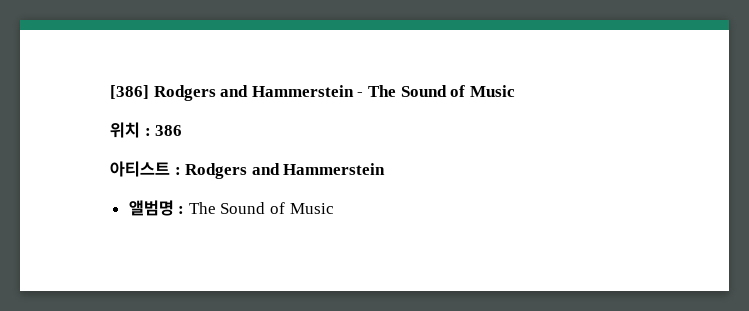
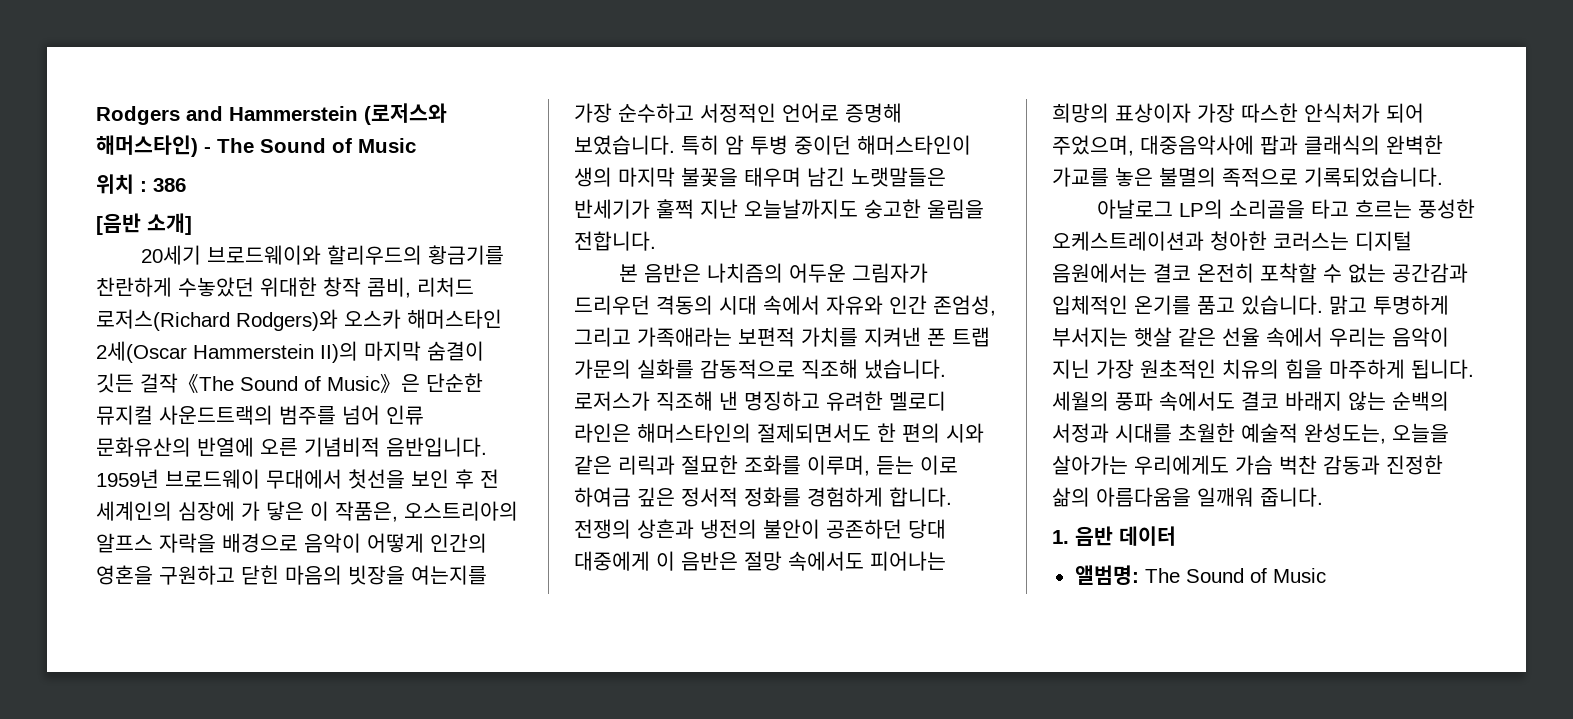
- [386] Rodgers and Hammerstein - The Sound of Music
+ Rodgers and Hammerstein (로저스와 해머스타인) - The Sound of Music
- 아티스트 : Rodgers and Hammerstein
- 앨범명 : The Sound of Music
+ [음반 소개]
+ 20세기 브로드웨이와 할리우드의 황금기를 찬란하게 수놓았던 위대한 창작 콤비, 리처드 로저스(Richard Rodgers)와 오스카 해머스타인 2세(Oscar Hammerstein II)의 마지막 숨결이 깃든 걸작《The Sound of Music》은 단순한 뮤지컬 사운드트랙의 범주를 넘어 인류 문화유산의 반열에 오른 기념비적 음반입니다. 1959년 브로드웨이 무대에서 첫선을 보인 후 전 세계인의 심장에 가 닿은 이 작품은, 오스트리아의 알프스 자락을 배경으로 음악이 어떻게 인간의 영혼을 구원하고 닫힌 마음의 빗장을 여는지를 가장 순수하고 서정적인 언어로 증명해 보였습니다. 특히 암 투병 중이던 해머스타인이 생의 마지막 불꽃을 태우며 남긴 노랫말들은 반세기가 훌쩍 지난 오늘날까지도 숭고한 울림을 전합니다.
+ 본 음반은 나치즘의 어두운 그림자가 드리우던 격동의 시대 속에서 자유와 인간 존엄성, 그리고 가족애라는 보편적 가치를 지켜낸 폰 트랩 가문의 실화를 감동적으로 직조해 냈습니다. 로저스가 직조해 낸 명징하고 유려한 멜로디 라인은 해머스타인의 절제되면서도 한 편의 시와 같은 리릭과 절묘한 조화를 이루며, 듣는 이로 하여금 깊은 정서적 정화를 경험하게 합니다. 전쟁의 상흔과 냉전의 불안이 공존하던 당대 대중에게 이 음반은 절망 속에서도 피어나는 희망의 표상이자 가장 따스한 안식처가 되어 주었으며, 대중음악사에 팝과 클래식의 완벽한 가교를 놓은 불멸의 족적으로 기록되었습니다.
+ 아날로그 LP의 소리골을 타고 흐르는 풍성한 오케스트레이션과 청아한 코러스는 디지털 음원에서는 결코 온전히 포착할 수 없는 공간감과 입체적인 온기를 품고 있습니다. 맑고 투명하게 부서지는 햇살 같은 선율 속에서 우리는 음악이 지닌 가장 원초적인 치유의 힘을 마주하게 됩니다. 세월의 풍파 속에서도 결코 바래지 않는 순백의 서정과 시대를 초월한 예술적 완성도는, 오늘을 살아가는 우리에게도 가슴 벅찬 감동과 진정한 삶의 아름다움을 일깨워 줍니다.
+ 1. 음반 데이터
+ 앨범명: The Sound of Music

